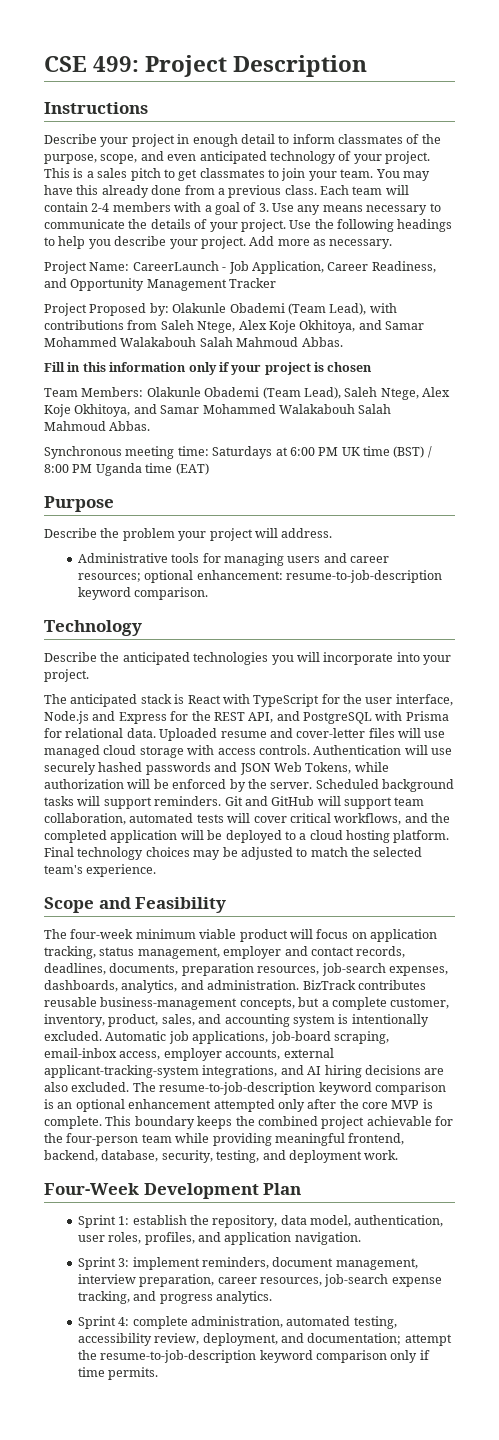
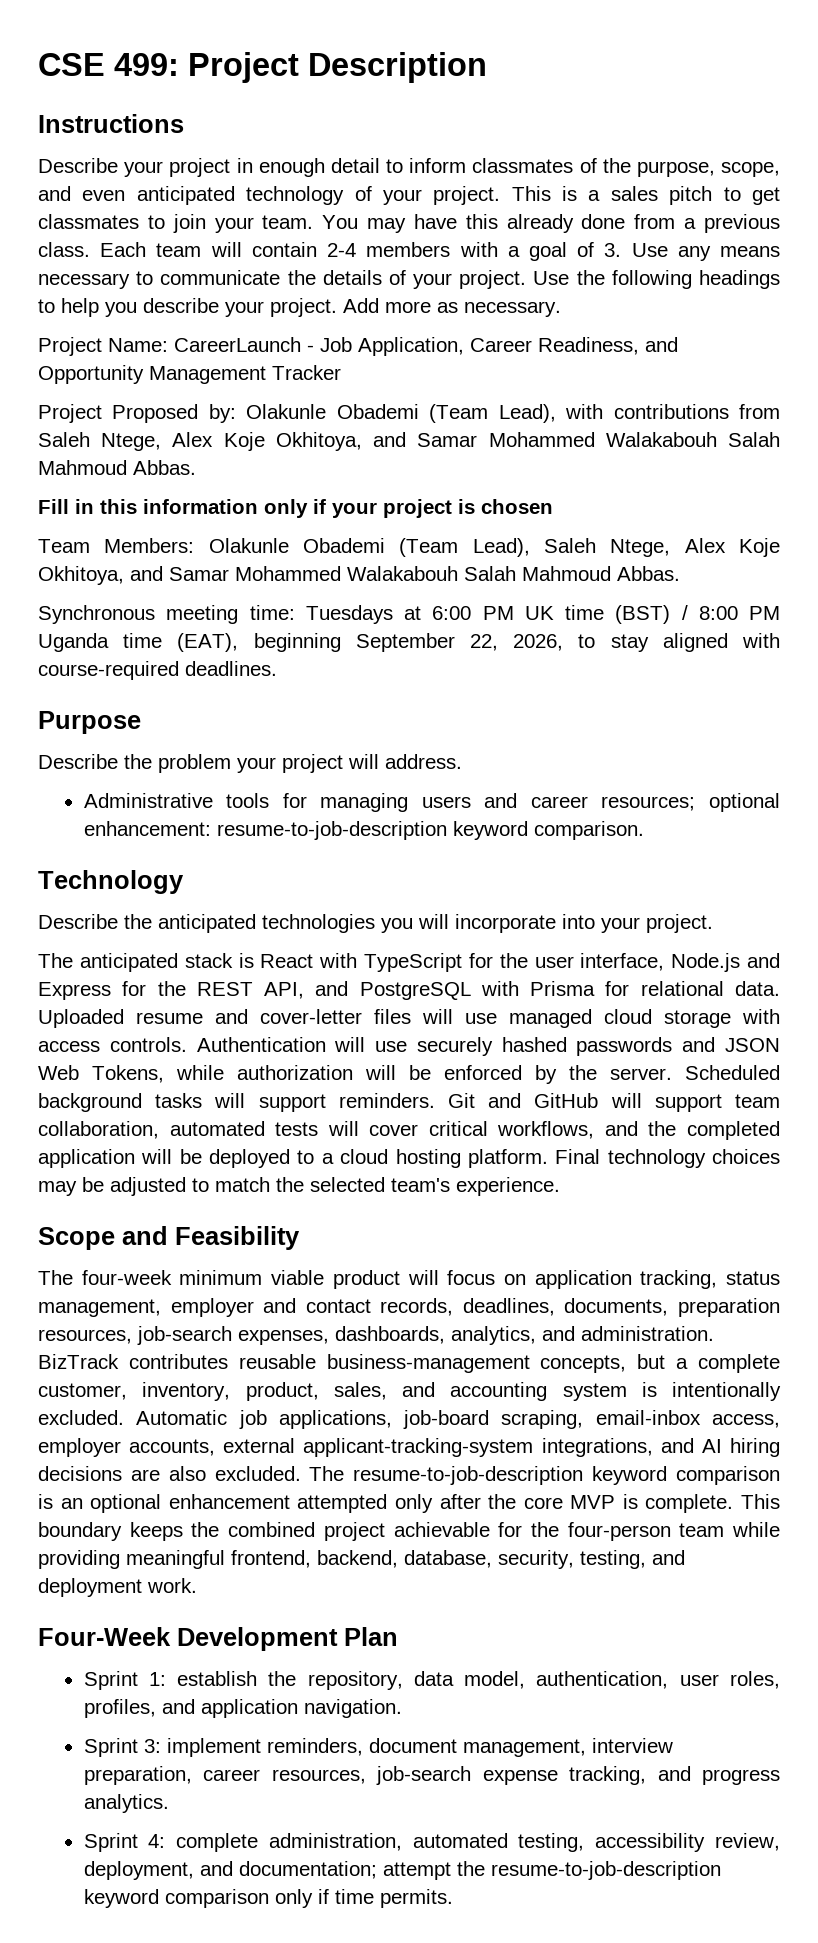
- Synchronous meeting time: Saturdays at 6:00 PM UK time (BST) / 8:00 PM Uganda time (EAT)
+ Synchronous meeting time: Tuesdays at 6:00 PM UK time (BST) / 8:00 PM Uganda time (EAT), beginning September 22, 2026, to stay aligned with course-required deadlines.

